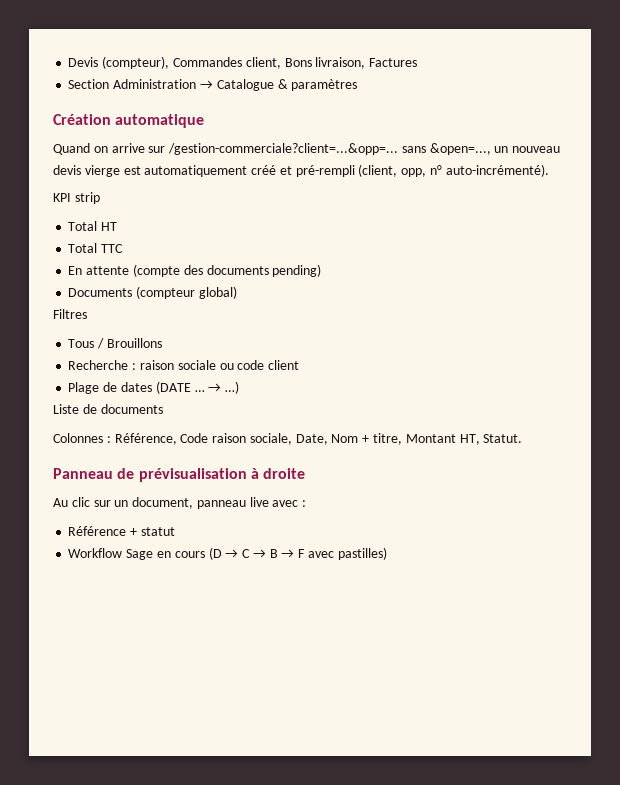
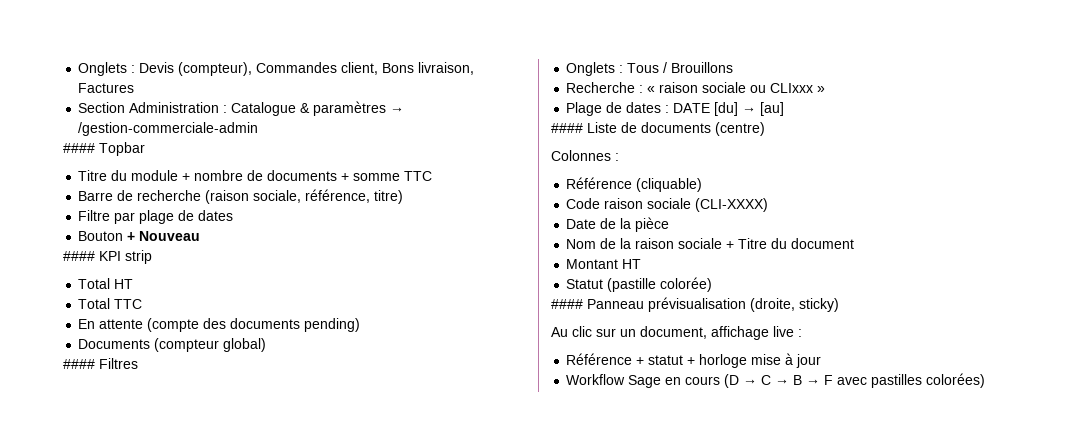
- Devis (compteur), Commandes client, Bons livraison, Factures
+ Onglets : Devis (compteur), Commandes client, Bons livraison, Factures
- Section Administration → Catalogue & paramètres
- Création automatique
- Quand on arrive sur /gestion-commerciale?client=...&opp=... sans &open=..., un nouveau devis vierge est automatiquement créé et pré-rempli (client, opp, n° auto-incrémenté).
- KPI strip
+ Section Administration : Catalogue & paramètres → /gestion-commerciale-admin
+ #### Topbar
+ Titre du module + nombre de documents + somme TTC
+ Barre de recherche (raison sociale, référence, titre)
+ Filtre par plage de dates
+ Bouton + Nouveau
+ #### KPI strip
- Filtres
+ #### Filtres
- Tous / Brouillons
+ Onglets : Tous / Brouillons
- Recherche : raison sociale ou code client
+ Recherche : « raison sociale ou CLIxxx »
- Plage de dates (DATE … → …)
- Liste de documents
+ Plage de dates : DATE [du] → [au]
+ #### Liste de documents (centre)
- Colonnes : Référence, Code raison sociale, Date, Nom + titre, Montant HT, Statut.
- Panneau de prévisualisation à droite
+ Colonnes :
+ Référence (cliquable)
+ Code raison sociale (CLI-XXXX)
+ Date de la pièce
+ Nom de la raison sociale + Titre du document
+ Montant HT
+ Statut (pastille colorée)
+ #### Panneau prévisualisation (droite, sticky)
- Au clic sur un document, panneau live avec :
+ Au clic sur un document, affichage live :
- Référence + statut
+ Référence + statut + horloge mise à jour
- Workflow Sage en cours (D → C → B → F avec pastilles)
+ Workflow Sage en cours (D → C → B → F avec pastilles colorées)

